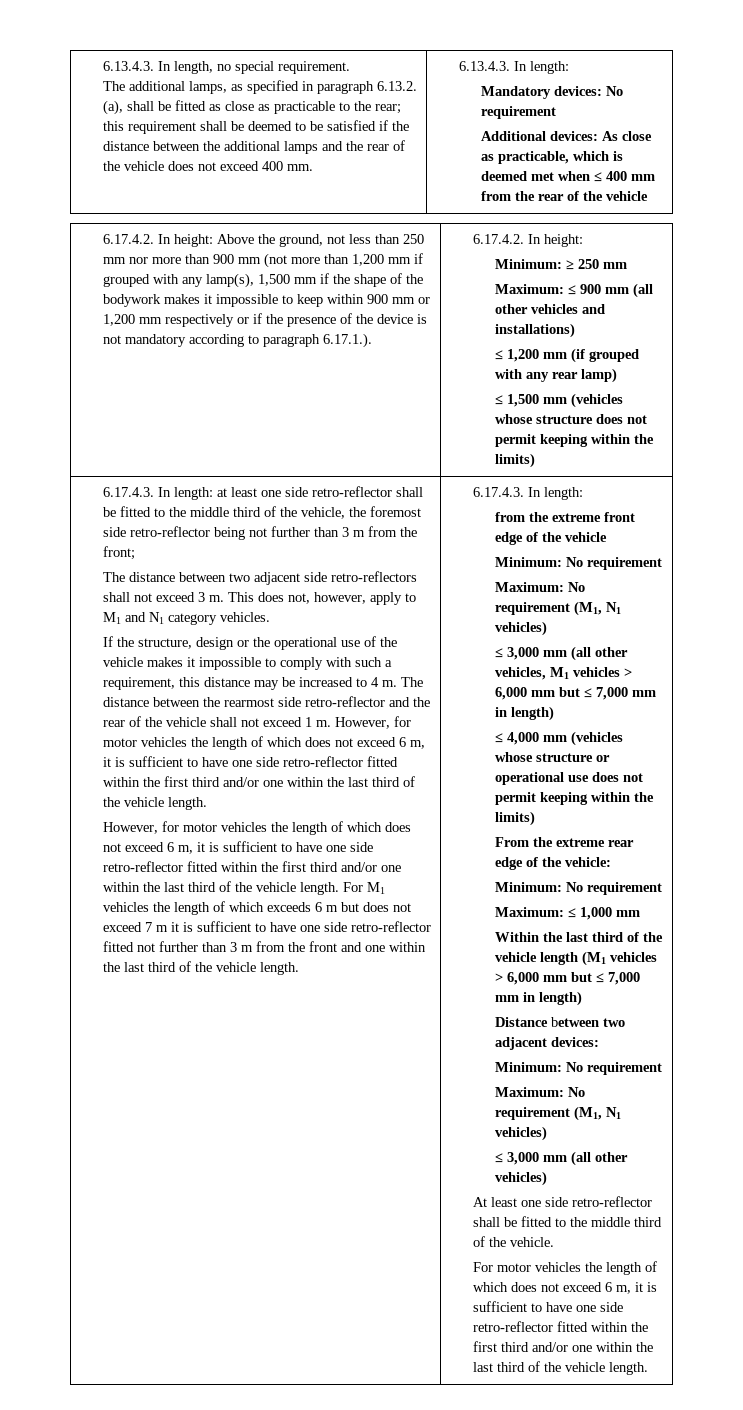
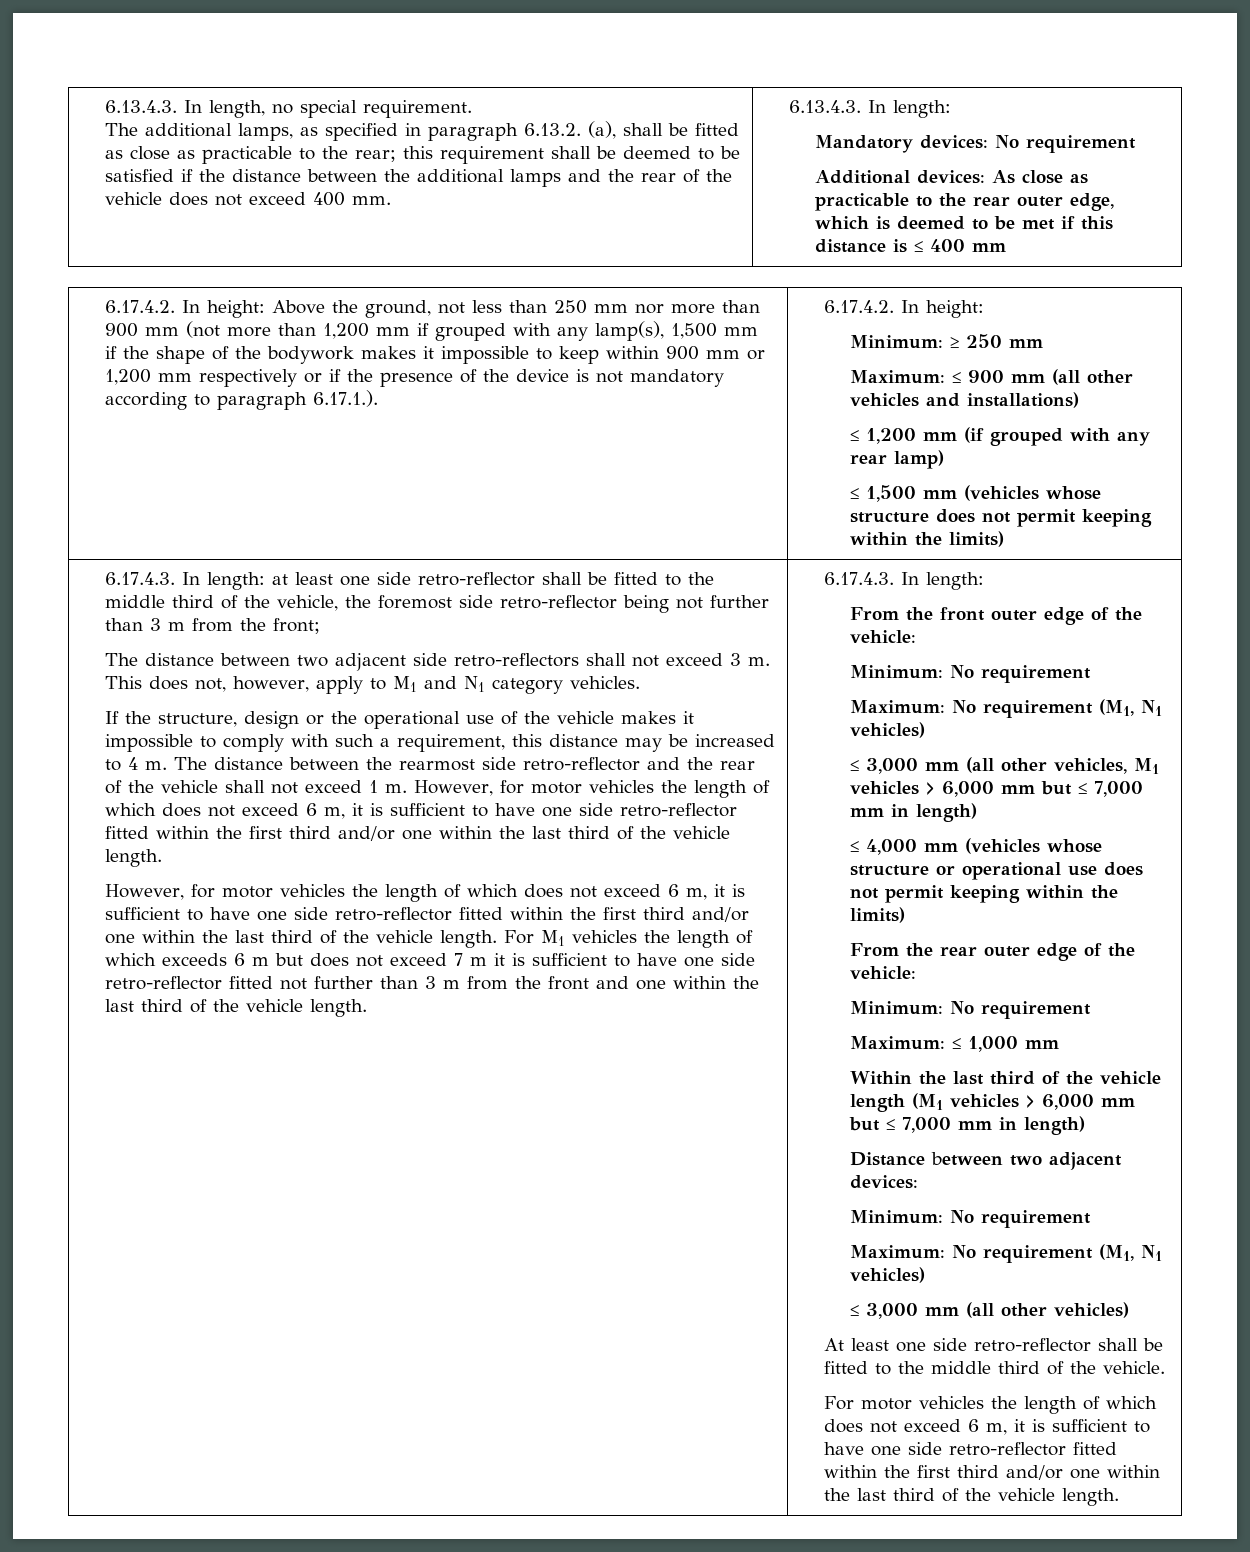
- Additional devices: As close as practicable, which is deemed met when ≤ 400 mm from the rear of the vehicle
+ Additional devices: As close as practicable to the rear outer edge, which is deemed to be met if this distance is ≤ 400 mm
- from the extreme front edge of the vehicle
+ From the front outer edge of the vehicle:
- From the extreme rear edge of the vehicle:
+ From the rear outer edge of the vehicle:

